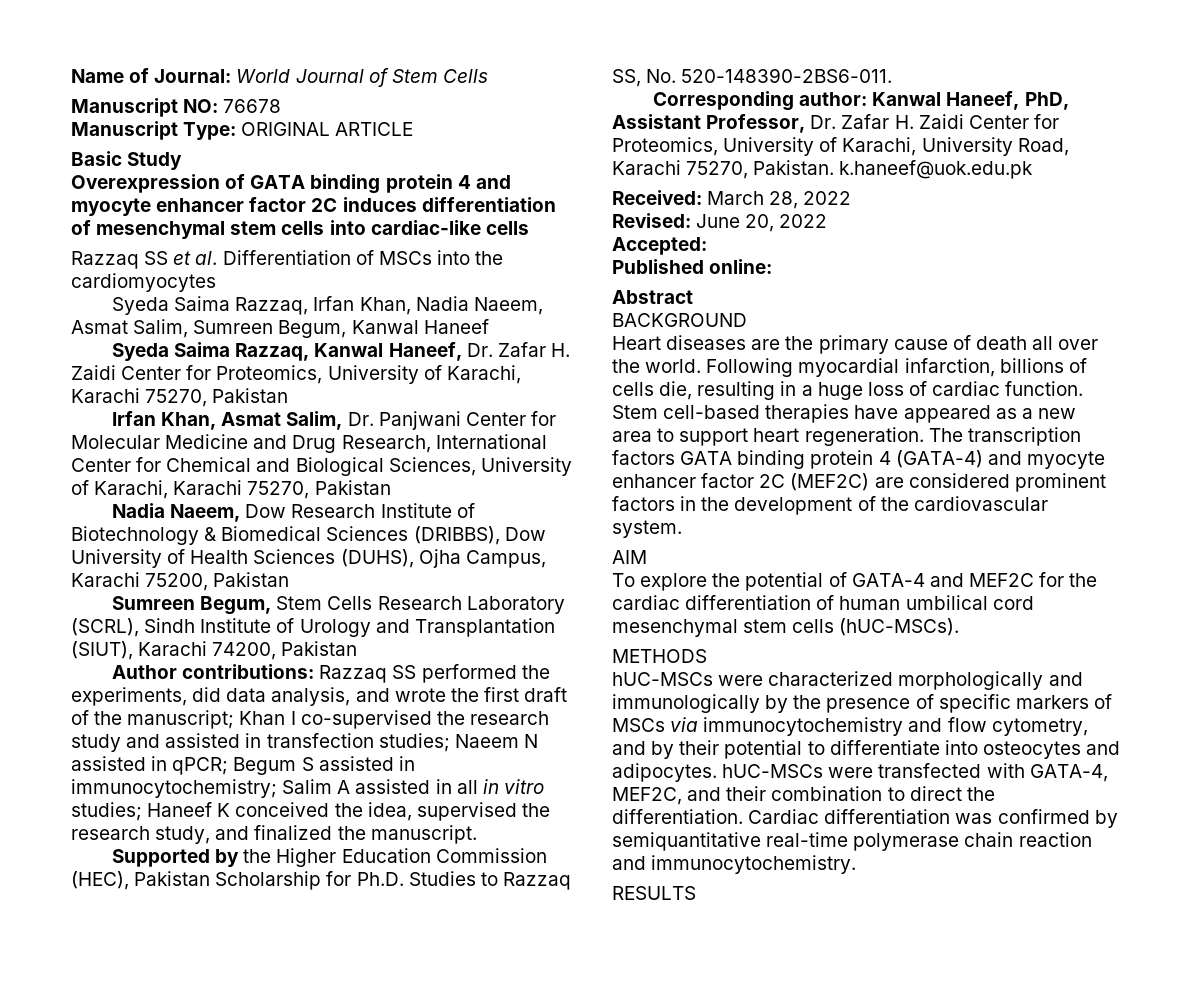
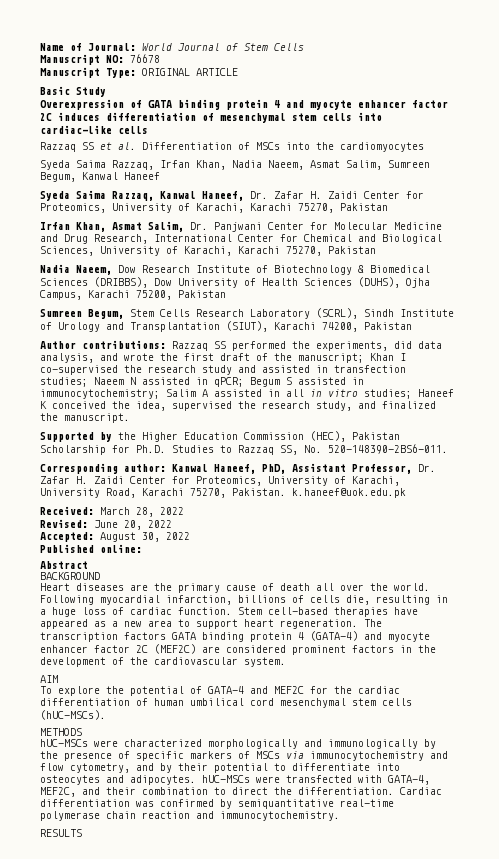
- Accepted:
+ Accepted: August 30, 2022

